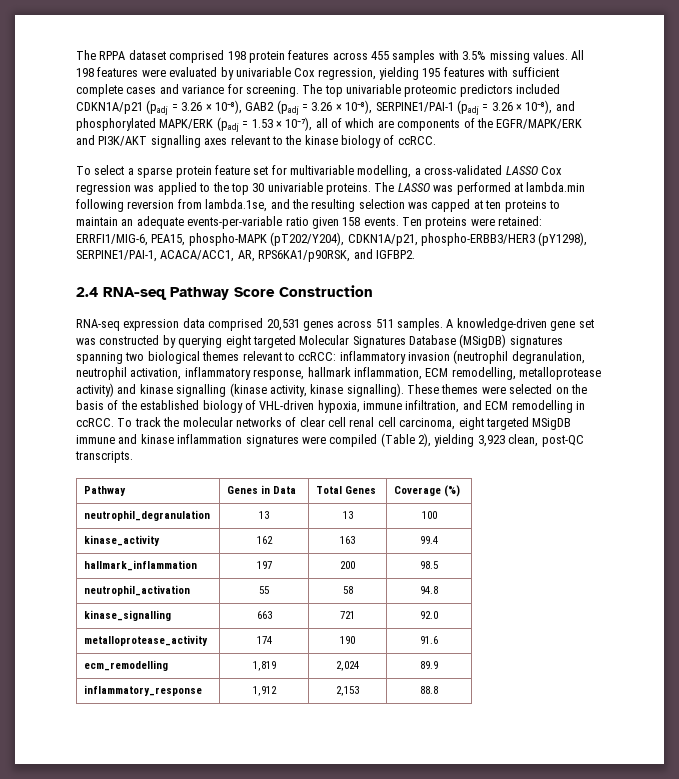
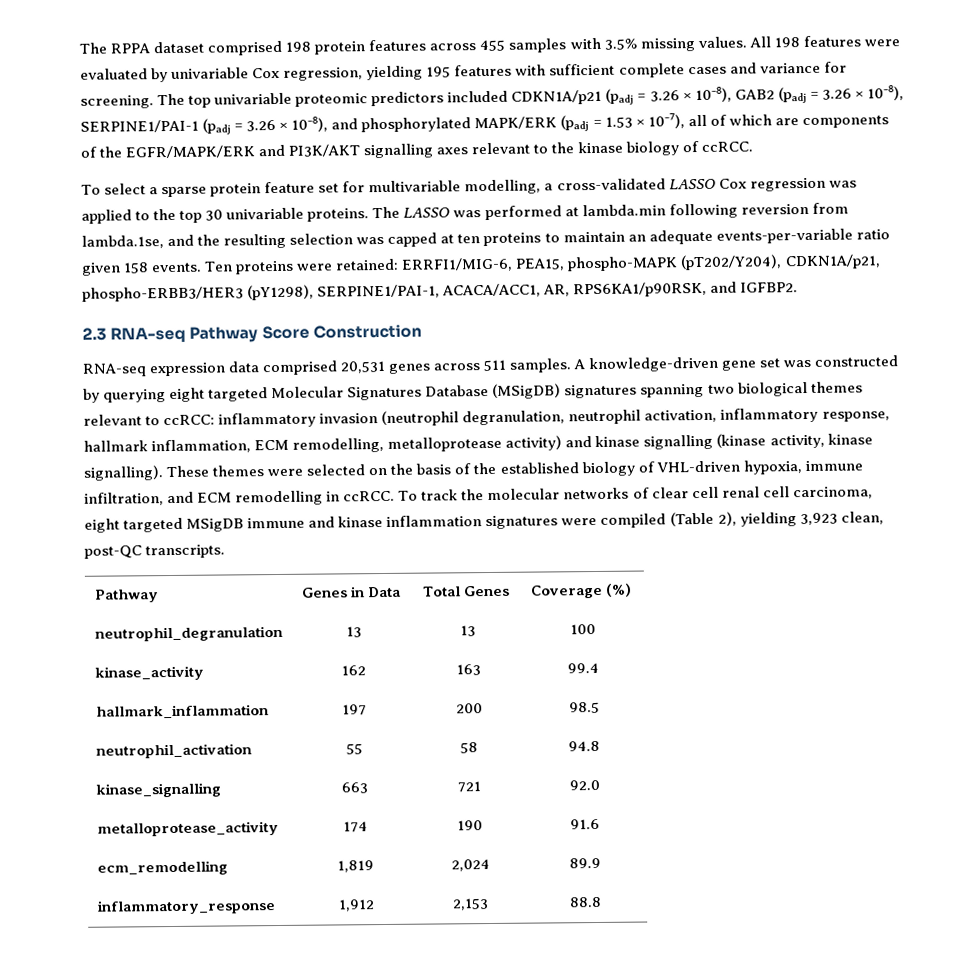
- 2.4 RNA-seq Pathway Score Construction
+ 2.3 RNA-seq Pathway Score Construction

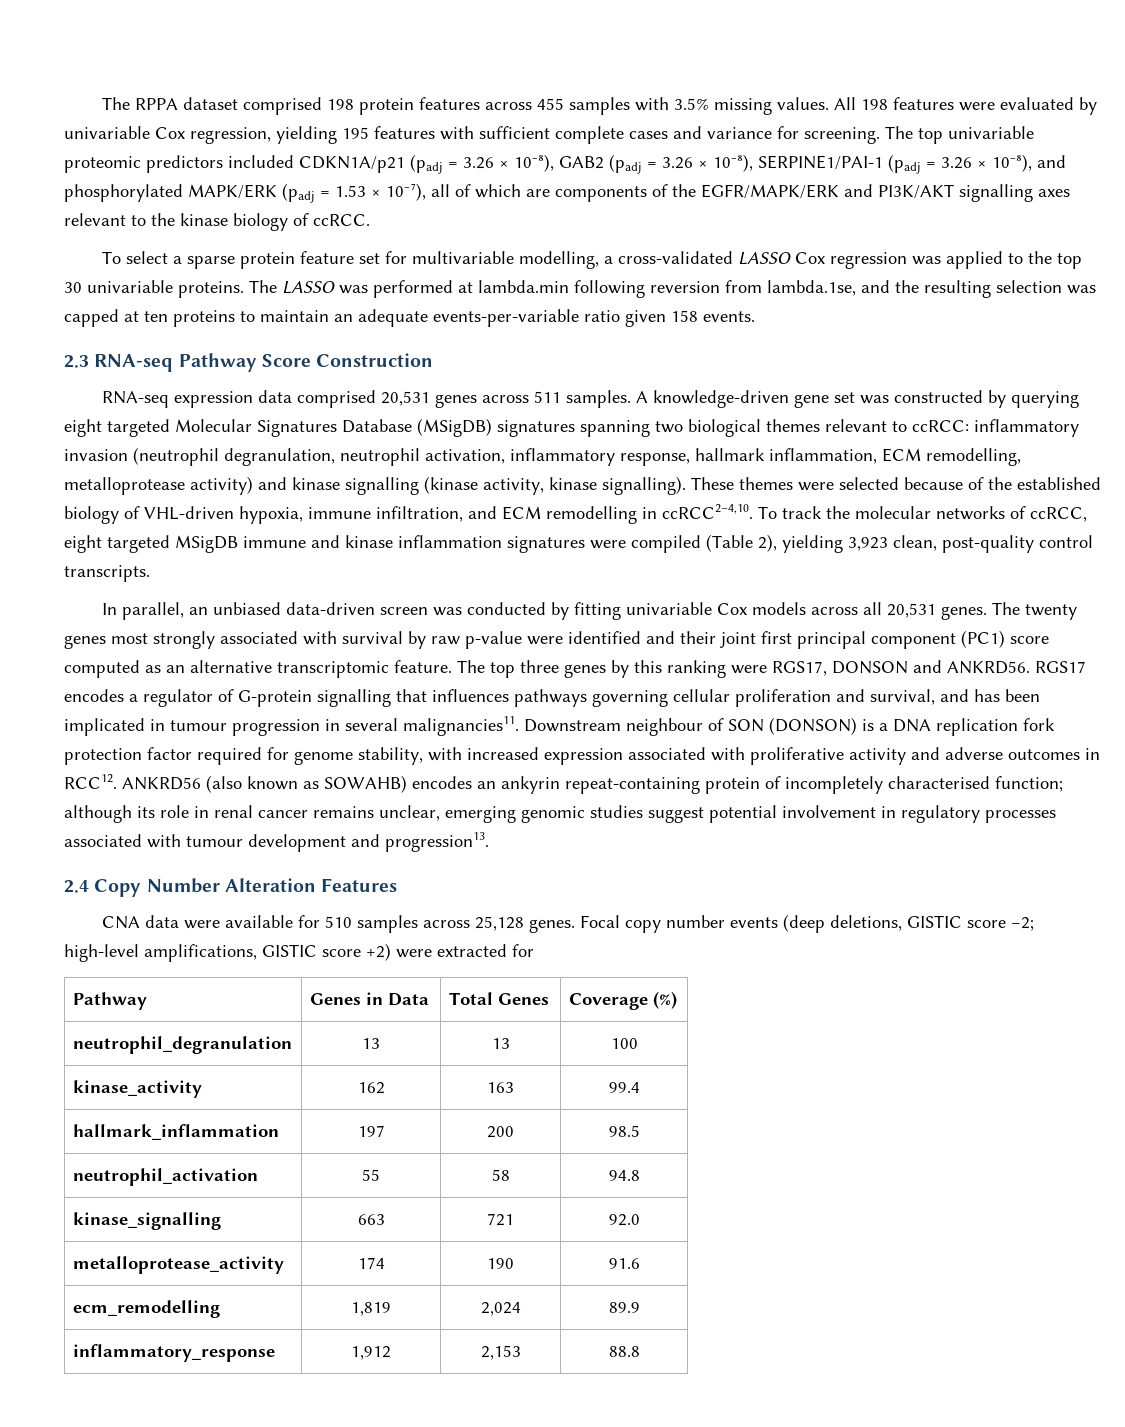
- Ten proteins were retained: ERRFI1/MIG-6, PEA15, phospho-MAPK (pT202/Y204), CDKN1A/p21, phospho-ERBB3/HER3 (pY1298), SERPINE1/PAI-1, ACACA/ACC1, AR, RPS6KA1/p90RSK, and IGFBP2.
- These themes were selected on the basis of the established biology of VHL-driven hypoxia, immune infiltration, and ECM remodelling in ccRCC.
+ These themes were selected because of the established biology of VHL-driven hypoxia, immune infiltration, and ECM remodelling in ccRCC2–4,10.
- To track the molecular networks of clear cell renal cell carcinoma, eight targeted MSigDB immune and kinase inflammation signatures were compiled (Table 2), yielding 3,923 clean, post-QC transcripts.
+ To track the molecular networks of ccRCC, eight targeted MSigDB immune and kinase inflammation signatures were compiled (Table 2), yielding 3,923 clean, post-quality control transcripts.
+ In parallel, an unbiased data-driven screen was conducted by fitting univariable Cox models across all 20,531 genes. The twenty genes most strongly associated with survival by raw p-value were identified and their joint first principal component (PC1) score computed as an alternative transcriptomic feature. The top three genes by this ranking were RGS17, DONSON and ANKRD56. RGS17 encodes a regulator of G-protein signalling that influences pathways governing cellular proliferation and survival, and has been implicated in tumour progression in several malignancies11. Downstream neighbour of SON (DONSON) is a DNA replication fork protection factor required for genome stability, with increased expression associated with proliferative activity and adverse outcomes in RCC12. ANKRD56 (also known as SOWAHB) encodes an ankyrin repeat-containing protein of incompletely characterised function; although its role in renal cancer remains unclear, emerging genomic studies suggest potential involvement in regulatory processes associated with tumour development and progression13.
+ 2.4 Copy Number Alteration Features
+ CNA data were available for 510 samples across 25,128 genes. Focal copy number events (deep deletions, GISTIC score −2; high-level amplifications, GISTIC score +2) were extracted for

